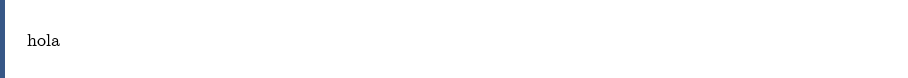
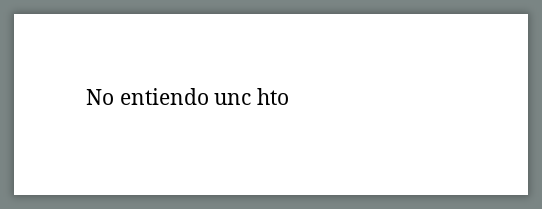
- hola
+ No entiendo unc hto

